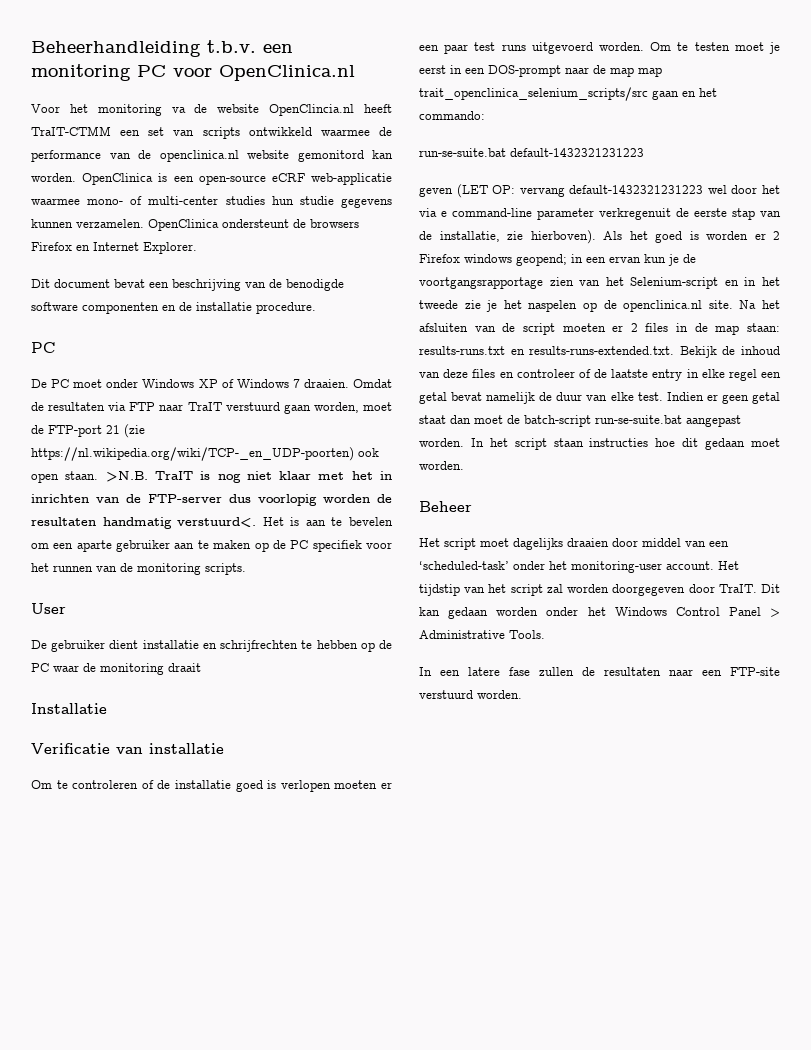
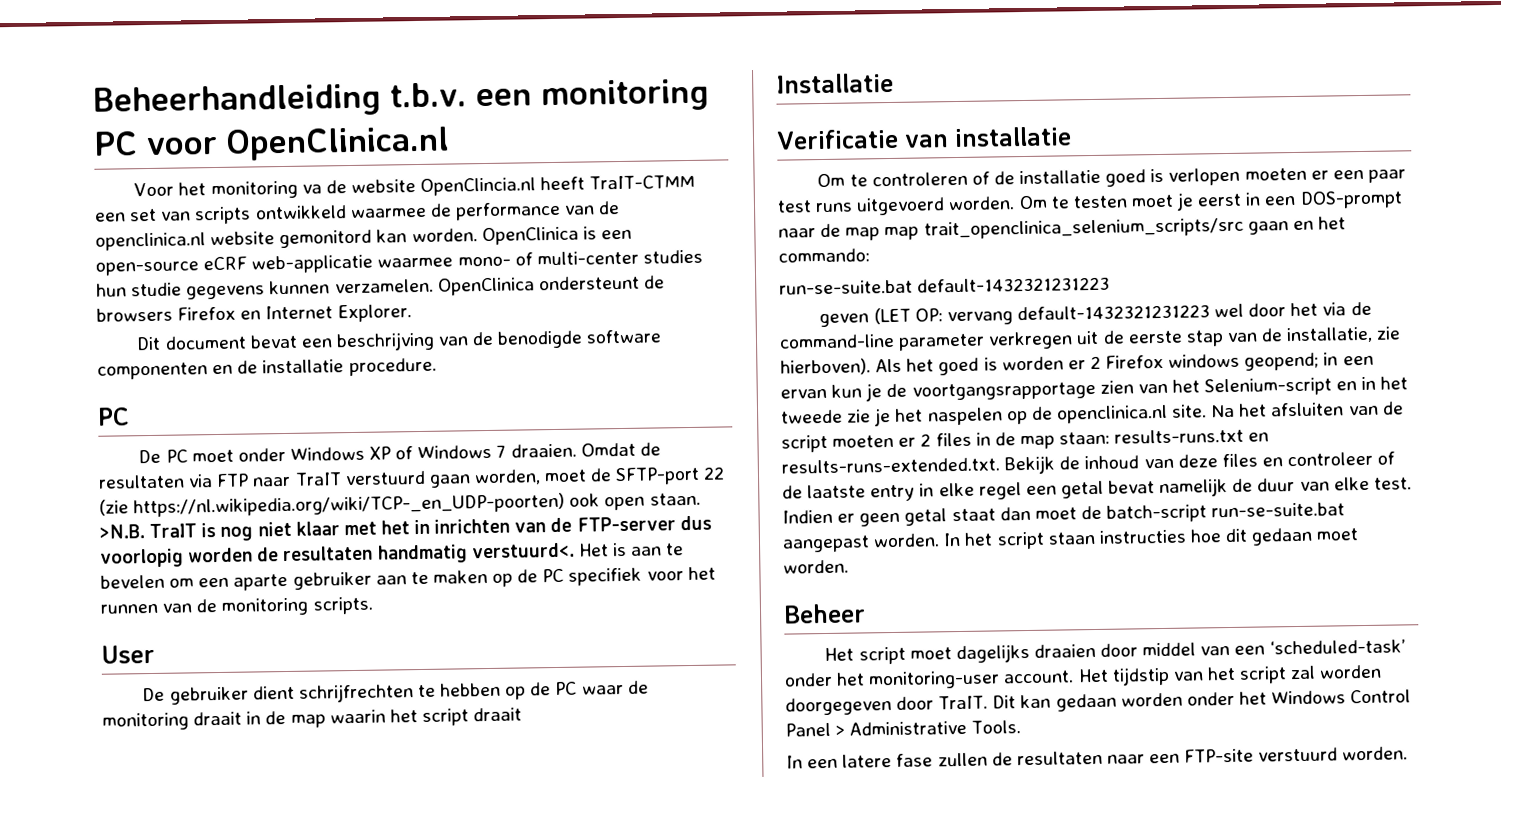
- Omdat de resultaten via FTP naar TraIT verstuurd gaan worden, moet de FTP-port 21 (zie https://nl.wikipedia.org/wiki/TCP-_en_UDP-poorten) ook open staan.
+ Omdat de resultaten via FTP naar TraIT verstuurd gaan worden, moet de SFTP-port 22 (zie https://nl.wikipedia.org/wiki/TCP-_en_UDP-poorten) ook open staan.
- De gebruiker dient installatie en schrijfrechten te hebben op de PC waar de monitoring draait
+ De gebruiker dient schrijfrechten te hebben op de PC waar de monitoring draait in de map waarin het script draait
- geven (LET OP: vervang default-1432321231223 wel door het via e command-line parameter verkregenuit de eerste stap van de installatie, zie hierboven).
+ geven (LET OP: vervang default-1432321231223 wel door het via de command-line parameter verkregen uit de eerste stap van de installatie, zie hierboven).

